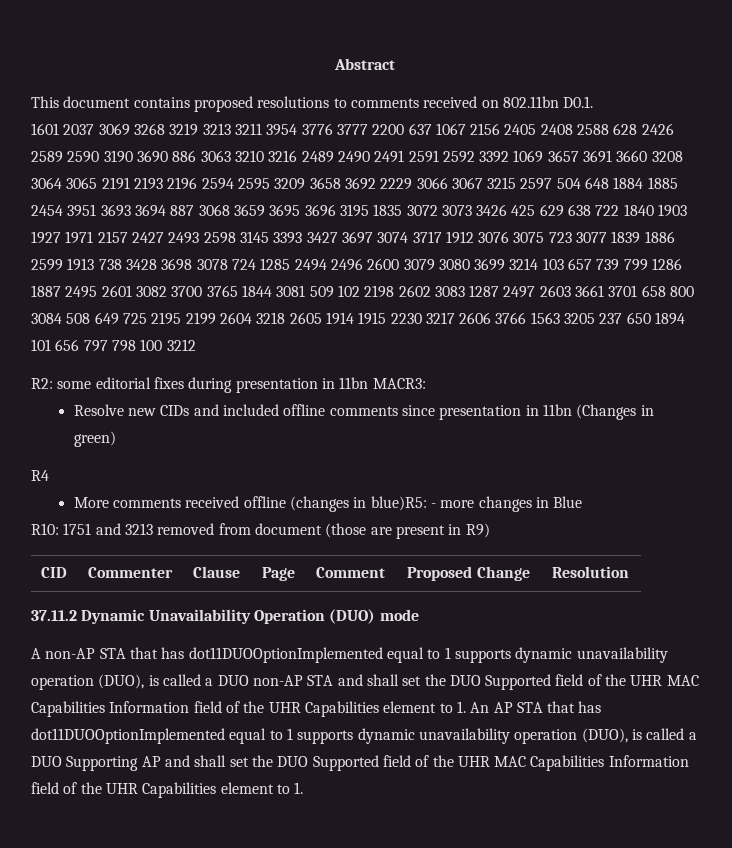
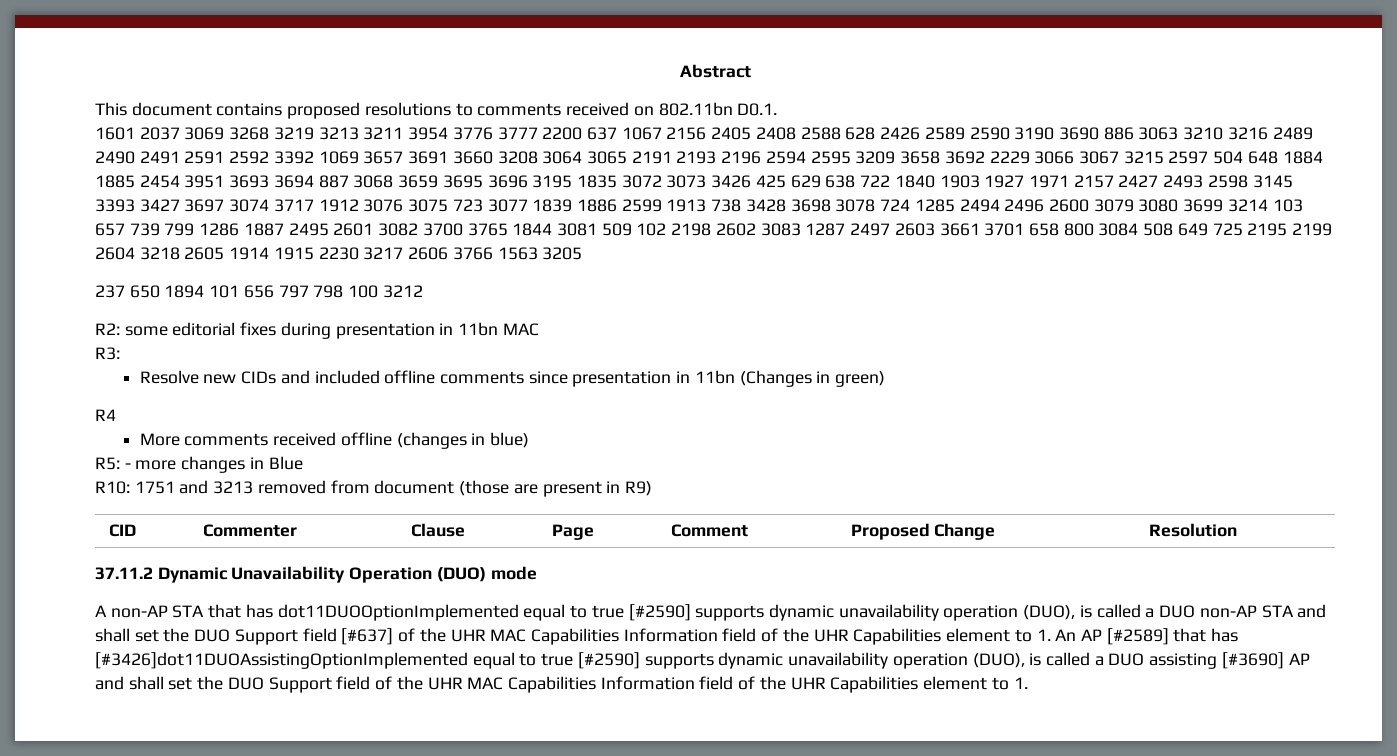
- 1601 2037 3069 3268 3219 3213 3211 3954 3776 3777 2200 637 1067 2156 2405 2408 2588 628 2426 2589 2590 3190 3690 886 3063 3210 3216 2489 2490 2491 2591 2592 3392 1069 3657 3691 3660 3208 3064 3065 2191 2193 2196 2594 2595 3209 3658 3692 2229 3066 3067 3215 2597 504 648 1884 1885 2454 3951 3693 3694 887 3068 3659 3695 3696 3195 1835 3072 3073 3426 425 629 638 722 1840 1903 1927 1971 2157 2427 2493 2598 3145 3393 3427 3697 3074 3717 1912 3076 3075 723 3077 1839 1886 2599 1913 738 3428 3698 3078 724 1285 2494 2496 2600 3079 3080 3699 3214 103 657 739 799 1286 1887 2495 2601 3082 3700 3765 1844 3081 509 102 2198 2602 3083 1287 2497 2603 3661 3701 658 800 3084 508 649 725 2195 2199 2604 3218 2605 1914 1915 2230 3217 2606 3766 1563 3205 237 650 1894 101 656 797 798 100 3212
+ 1601 2037 3069 3268 3219 3213 3211 3954 3776 3777 2200 637 1067 2156 2405 2408 2588 628 2426 2589 2590 3190 3690 886 3063 3210 3216 2489 2490 2491 2591 2592 3392 1069 3657 3691 3660 3208 3064 3065 2191 2193 2196 2594 2595 3209 3658 3692 2229 3066 3067 3215 2597 504 648 1884 1885 2454 3951 3693 3694 887 3068 3659 3695 3696 3195 1835 3072 3073 3426 425 629 638 722 1840 1903 1927 1971 2157 2427 2493 2598 3145 3393 3427 3697 3074 3717 1912 3076 3075 723 3077 1839 1886 2599 1913 738 3428 3698 3078 724 1285 2494 2496 2600 3079 3080 3699 3214 103 657 739 799 1286 1887 2495 2601 3082 3700 3765 1844 3081 509 102 2198 2602 3083 1287 2497 2603 3661 3701 658 800 3084 508 649 725 2195 2199 2604 3218 2605 1914 1915 2230 3217 2606 3766 1563 3205
+ 237 650 1894 101 656 797 798 100 3212
- R2: some editorial fixes during presentation in 11bn MACR3:
+ R2: some editorial fixes during presentation in 11bn MAC
+ R3:
- More comments received offline (changes in blue)R5: - more changes in Blue
+ More comments received offline (changes in blue)
+ R5: - more changes in Blue
- A non-AP STA that has dot11DUOOptionImplemented equal to 1 supports dynamic unavailability operation (DUO), is called a DUO non-AP STA and shall set the DUO Supported field of the UHR MAC Capabilities Information field of the UHR Capabilities element to 1. An AP STA that has dot11DUOOptionImplemented equal to 1 supports dynamic unavailability operation (DUO), is called a DUO Supporting AP and shall set the DUO Supported field of the UHR MAC Capabilities Information field of the UHR Capabilities element to 1.
+ A non-AP STA that has dot11DUOOptionImplemented equal to true [#2590] supports dynamic unavailability operation (DUO), is called a DUO non-AP STA and shall set the DUO Support field [#637] of the UHR MAC Capabilities Information field of the UHR Capabilities element to 1. An AP [#2589] that has [#3426]dot11DUOAssistingOptionImplemented equal to true [#2590] supports dynamic unavailability operation (DUO), is called a DUO assisting [#3690] AP and shall set the DUO Support field of the UHR MAC Capabilities Information field of the UHR Capabilities element to 1.

